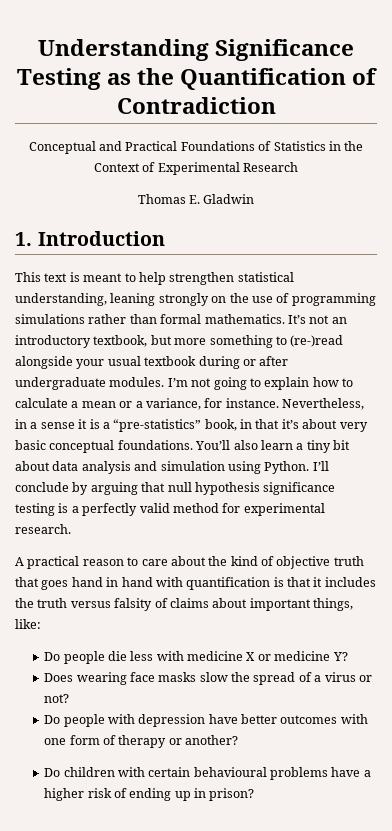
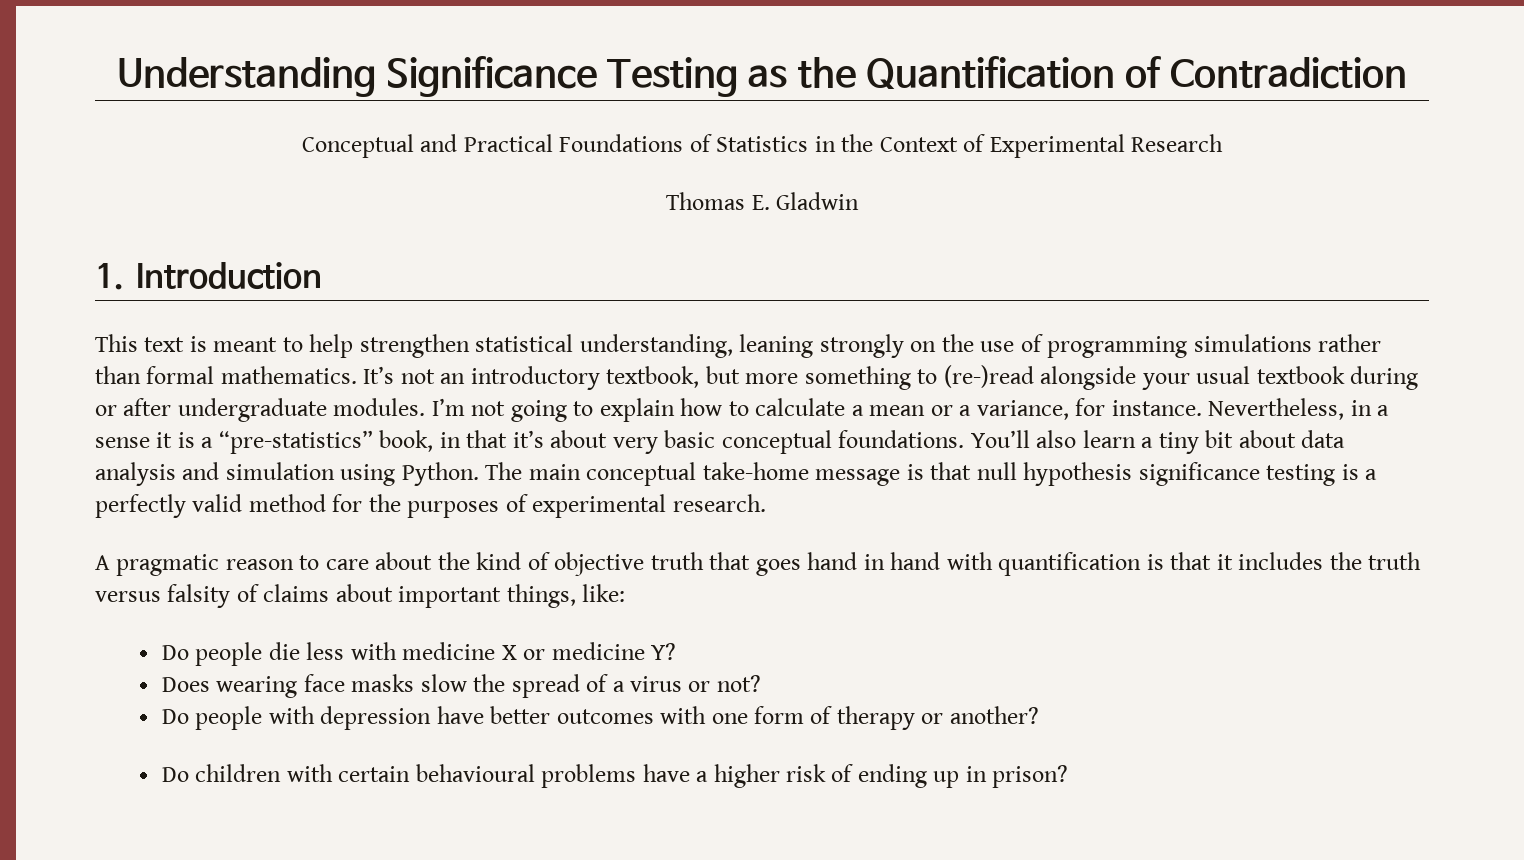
- I’ll conclude by arguing that null hypothesis significance testing is a perfectly valid method for experimental research.
+ The main conceptual take-home message is that null hypothesis significance testing is a perfectly valid method for the purposes of experimental research.
- A practical reason to care about the kind of objective truth that goes hand in hand with quantification is that it includes the truth versus falsity of claims about important things, like:
+ A pragmatic reason to care about the kind of objective truth that goes hand in hand with quantification is that it includes the truth versus falsity of claims about important things, like:

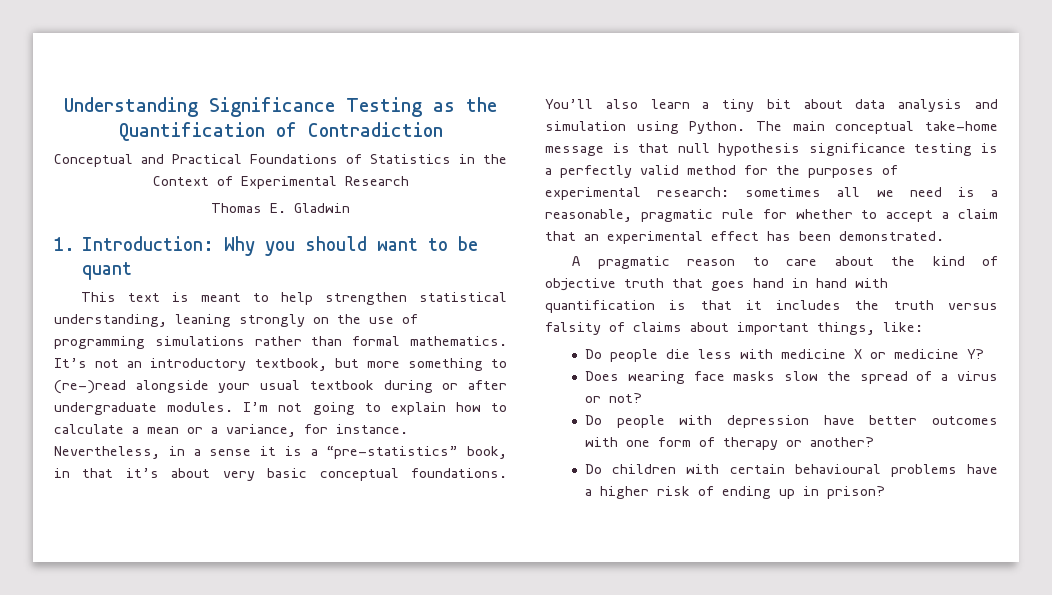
- 1. Introduction
+ 1. Introduction: Why you should want to be quant
- The main conceptual take-home message is that null hypothesis significance testing is a perfectly valid method for the purposes of experimental research.
+ The main conceptual take-home message is that null hypothesis significance testing is a perfectly valid method for the purposes of experimental research: sometimes all we need is a reasonable, pragmatic rule for whether to accept a claim that an experimental effect has been demonstrated.

